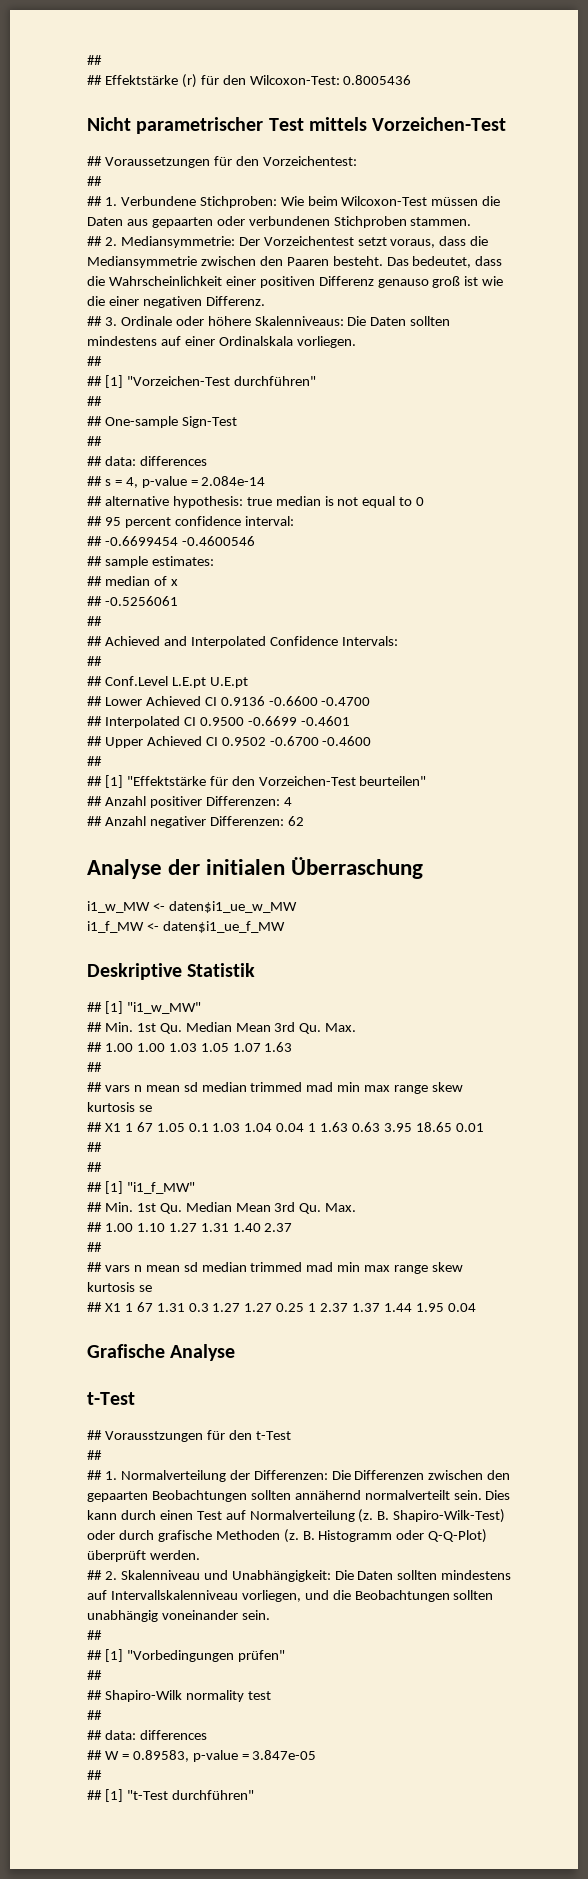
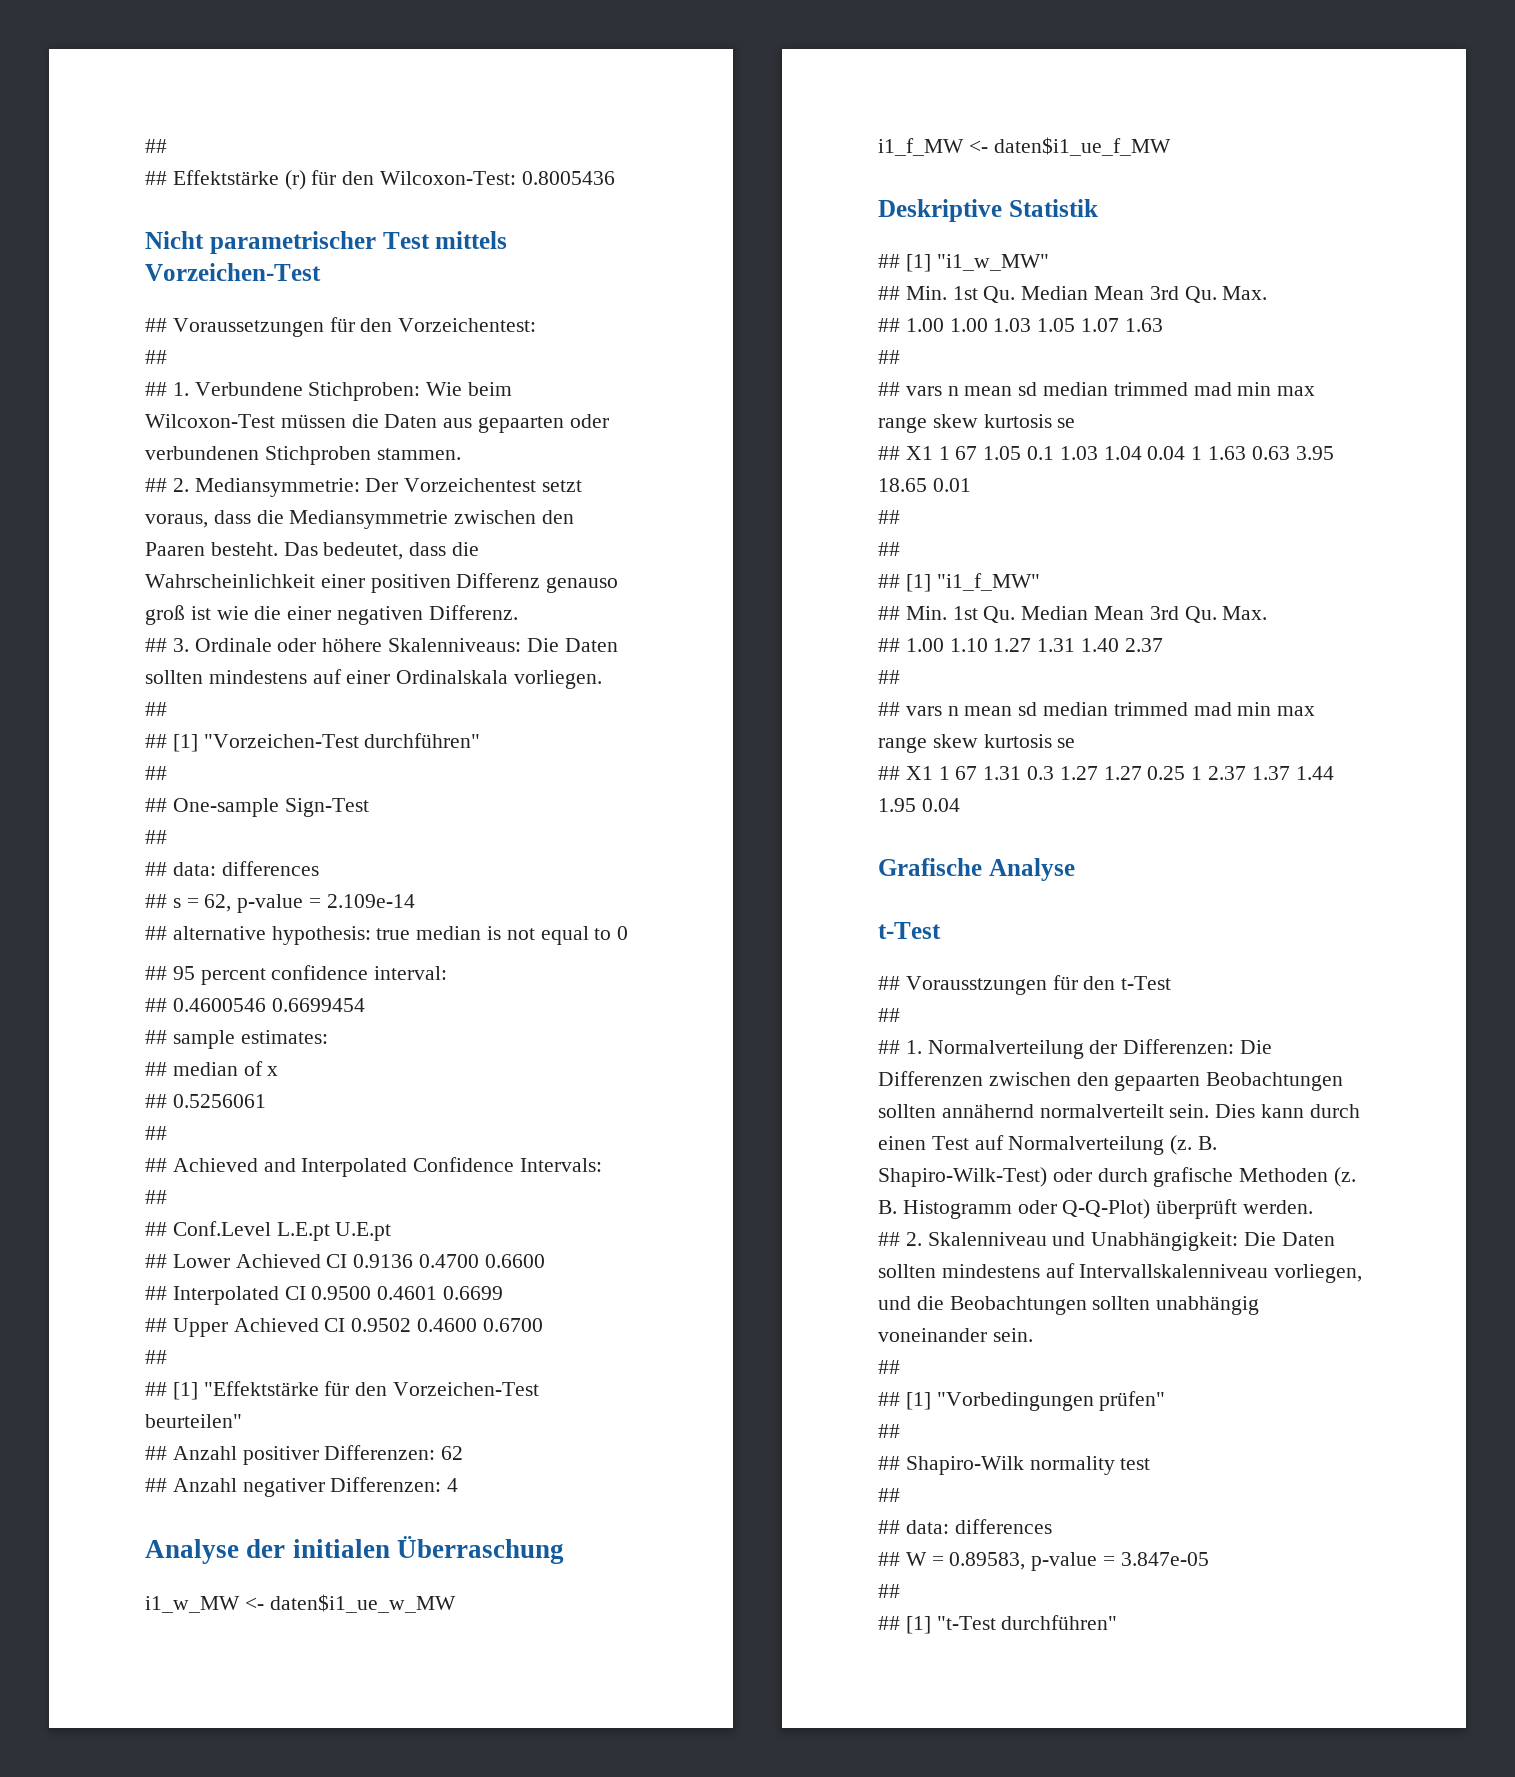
- ## s = 4, p-value = 2.084e-14
+ ## s = 62, p-value = 2.109e-14
- ## -0.6699454 -0.4600546
+ ## 0.4600546 0.6699454
- ## -0.5256061
+ ## 0.5256061
- ## Lower Achieved CI 0.9136 -0.6600 -0.4700
+ ## Lower Achieved CI 0.9136 0.4700 0.6600
- ## Interpolated CI 0.9500 -0.6699 -0.4601
+ ## Interpolated CI 0.9500 0.4601 0.6699
- ## Upper Achieved CI 0.9502 -0.6700 -0.4600
+ ## Upper Achieved CI 0.9502 0.4600 0.6700
- ## Anzahl positiver Differenzen: 4
+ ## Anzahl positiver Differenzen: 62
- ## Anzahl negativer Differenzen: 62
+ ## Anzahl negativer Differenzen: 4

